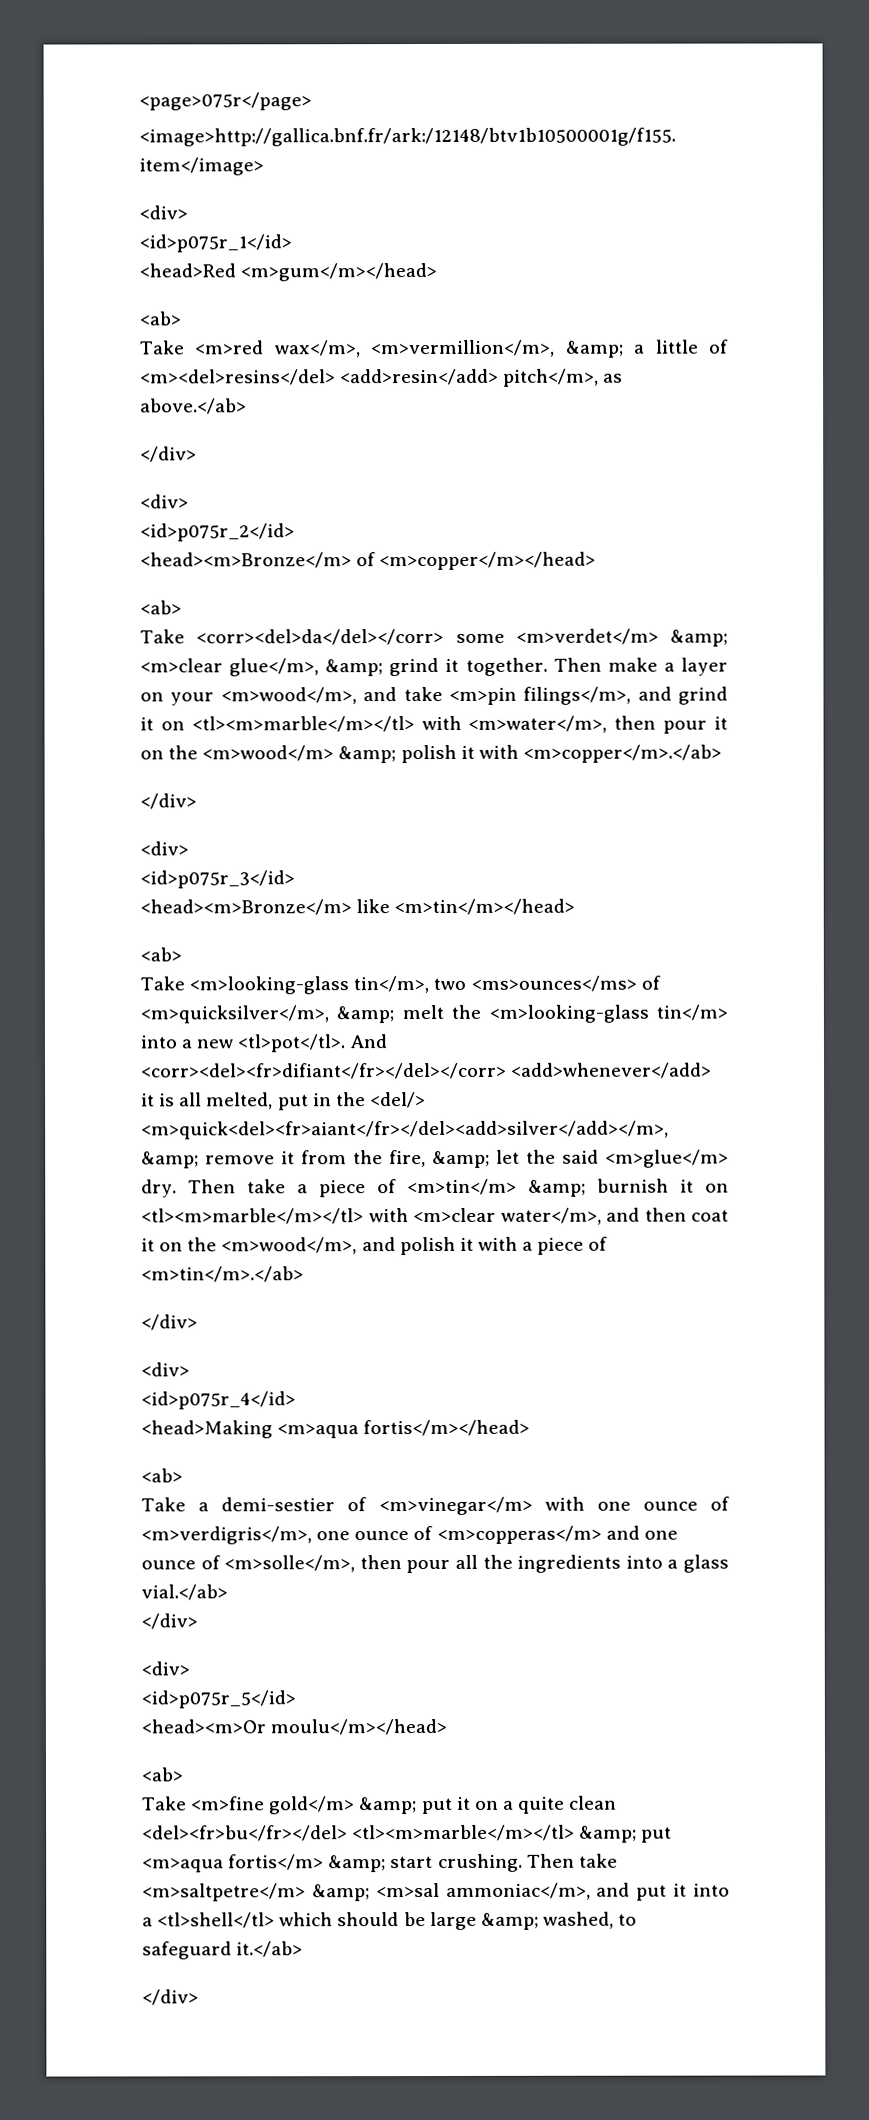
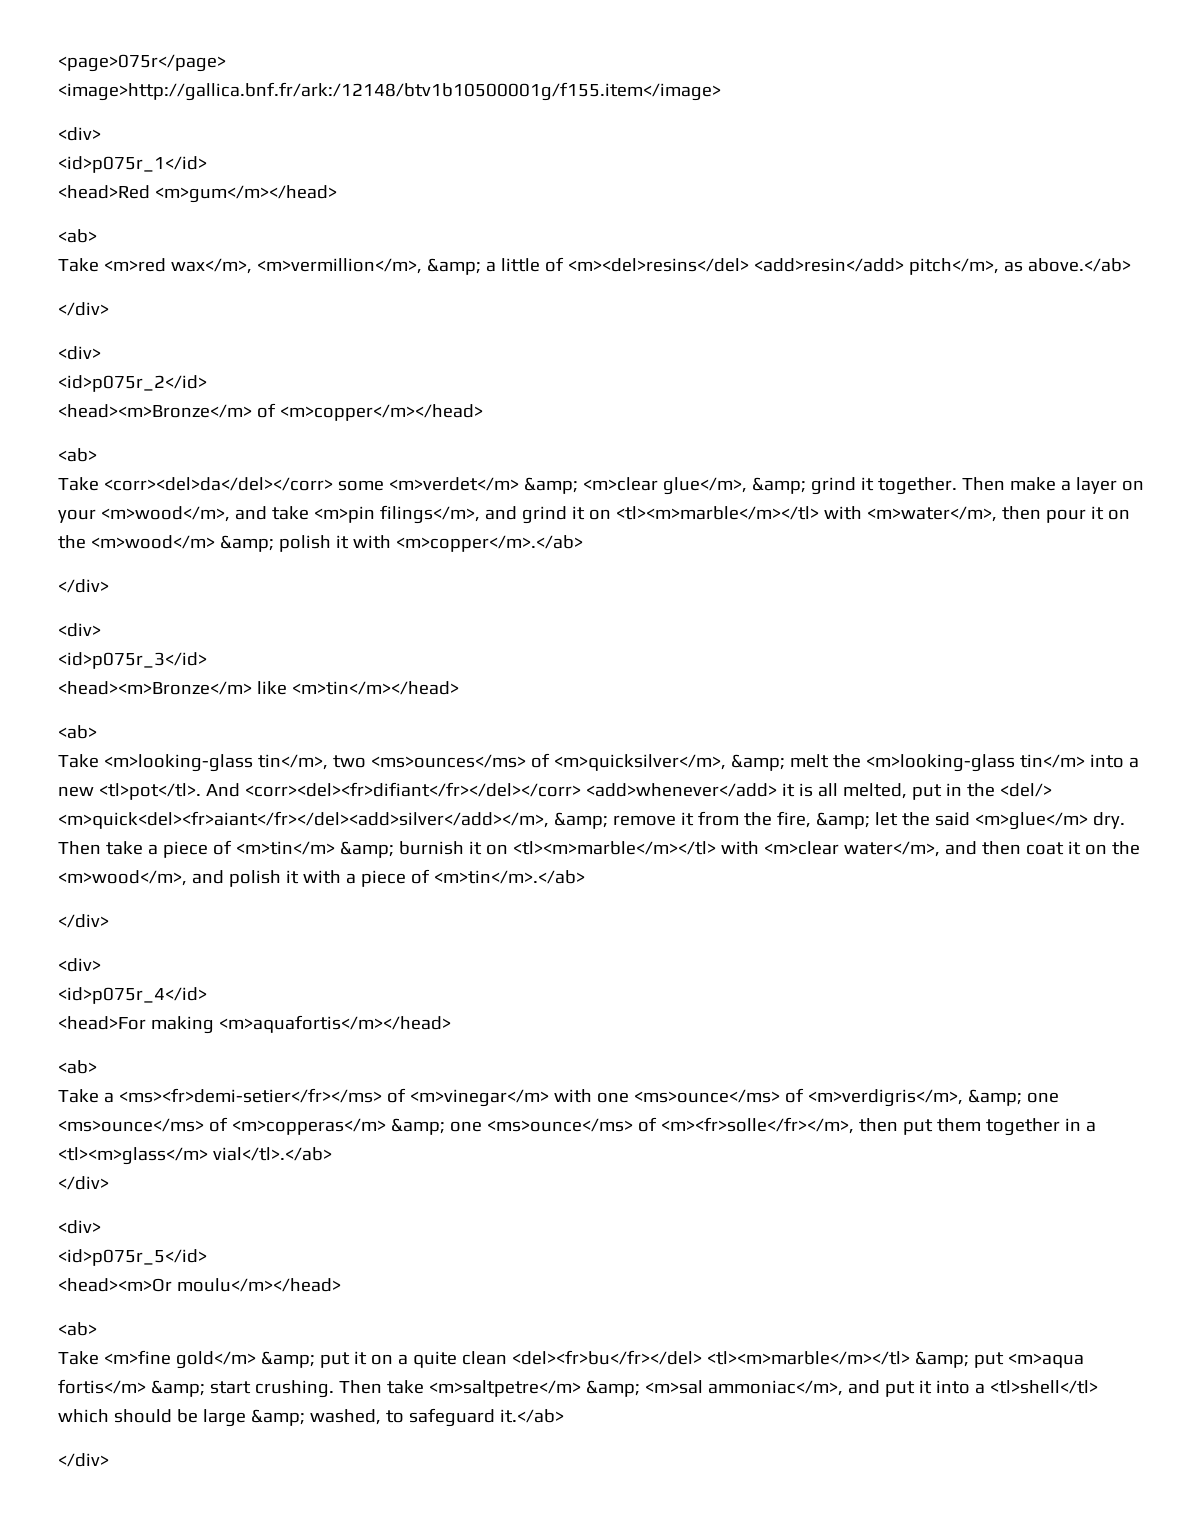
- <head>Making <m>aqua fortis</m></head>
+ <head>For making <m>aquafortis</m></head>
- Take a demi-sestier of <m>vinegar</m> with one ounce of <m>verdigris</m>, one ounce of <m>copperas</m> and one ounce of <m>solle</m>, then pour all the ingredients into a glass vial.</ab>
+ Take a <ms><fr>demi-setier</fr></ms> of <m>vinegar</m> with one <ms>ounce</ms> of <m>verdigris</m>, &amp; one <ms>ounce</ms> of <m>copperas</m> &amp; one <ms>ounce</ms> of <m><fr>solle</fr></m>, then put them together in a <tl><m>glass</m> vial</tl>.</ab>

